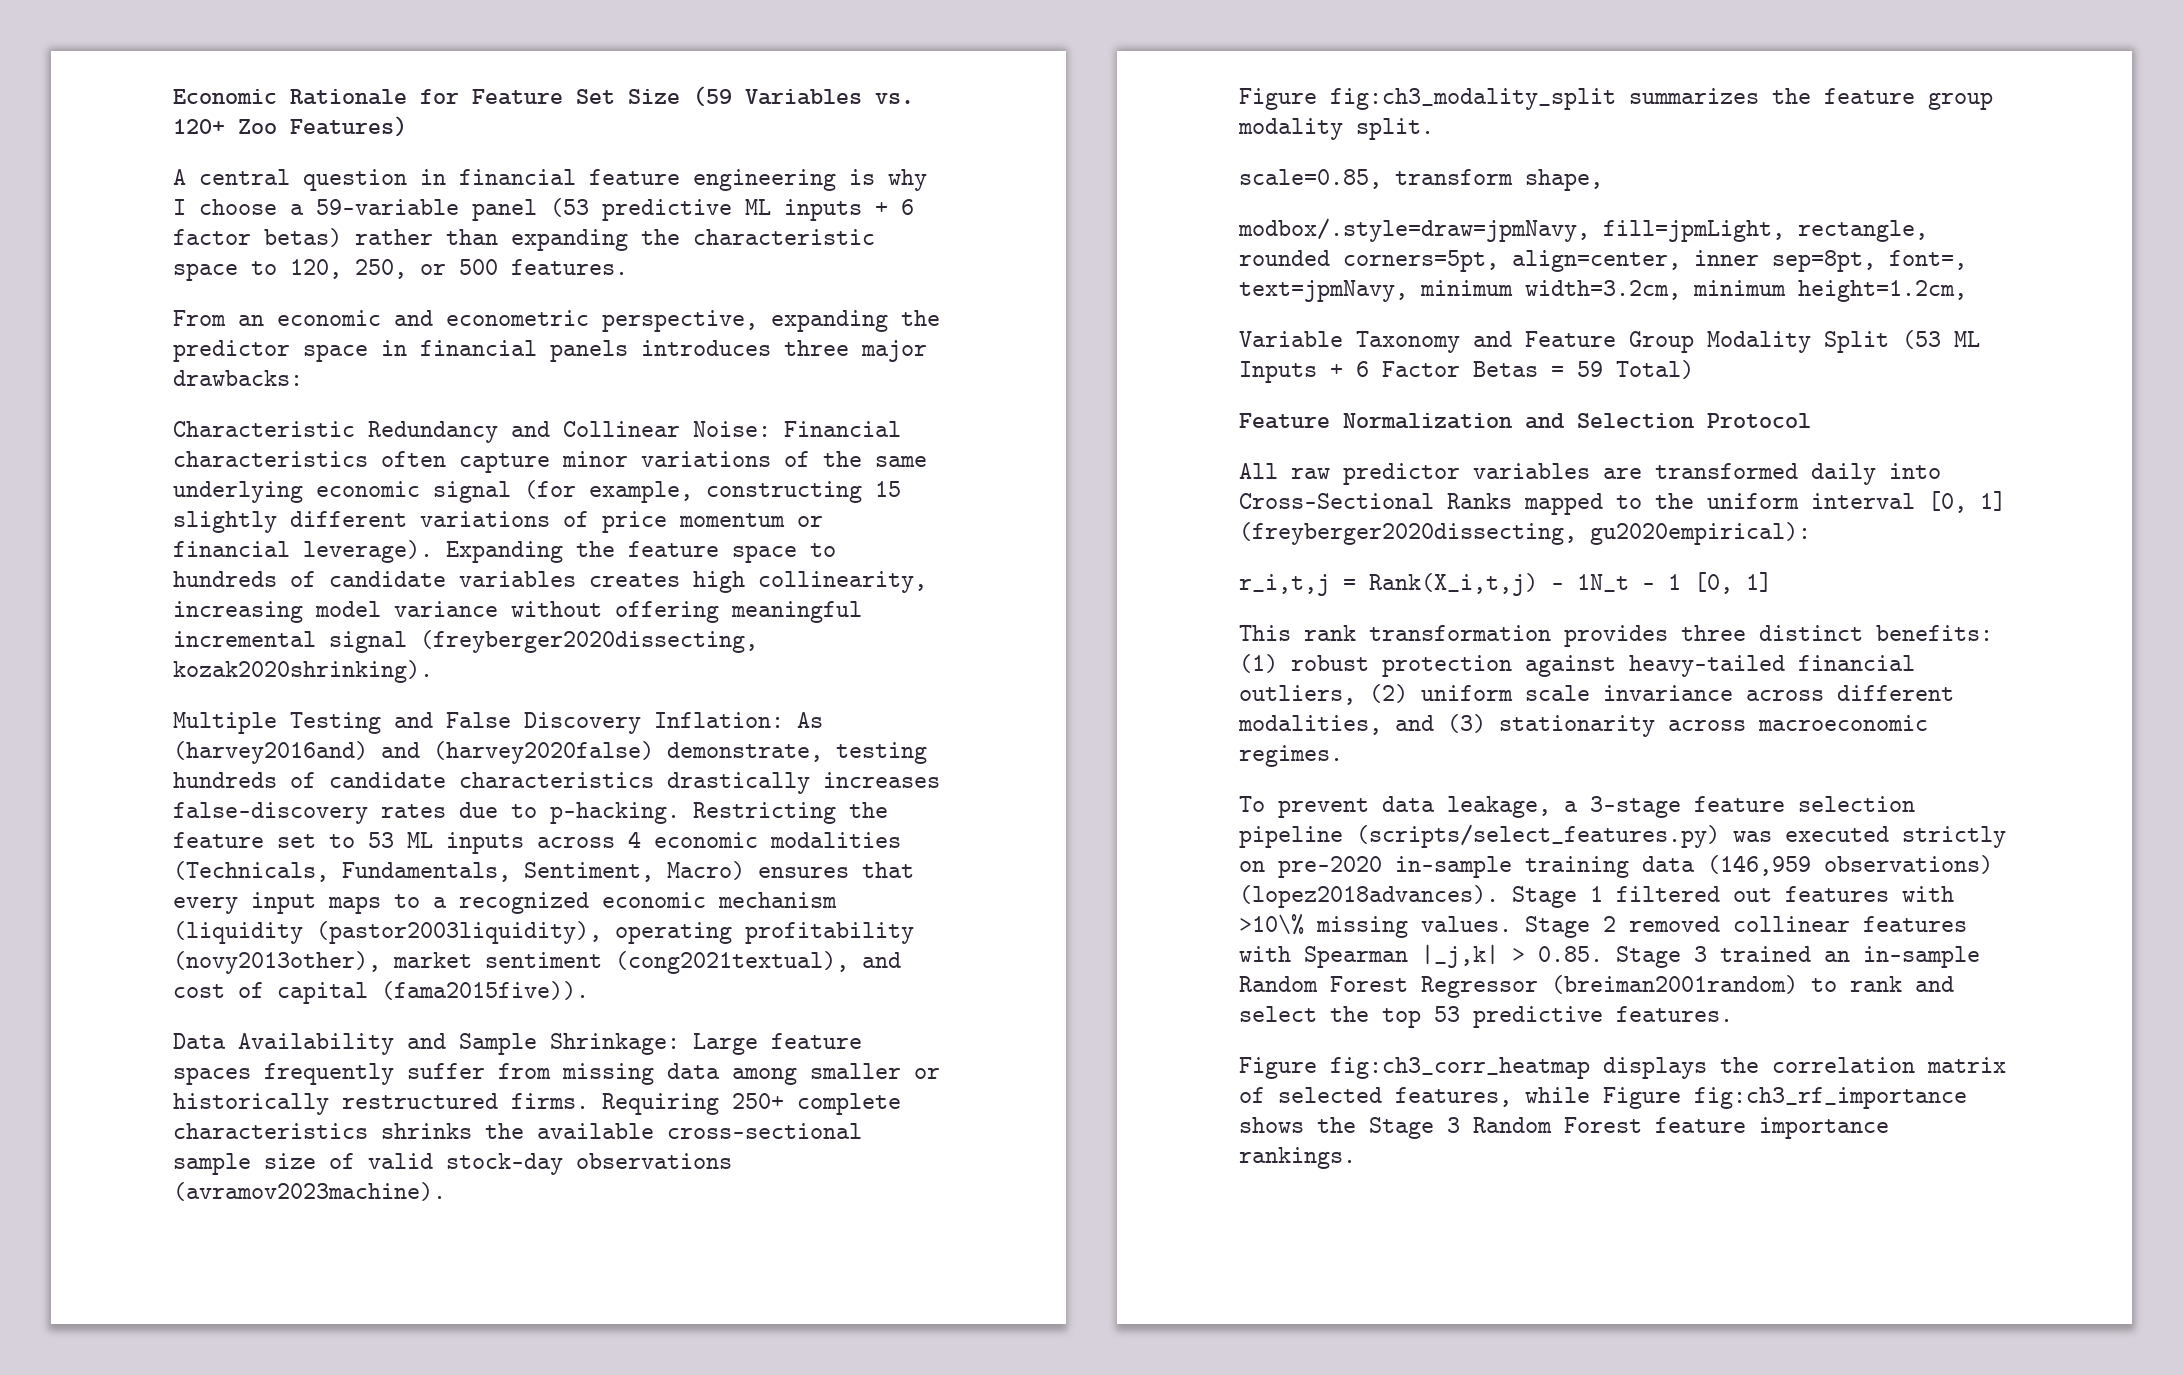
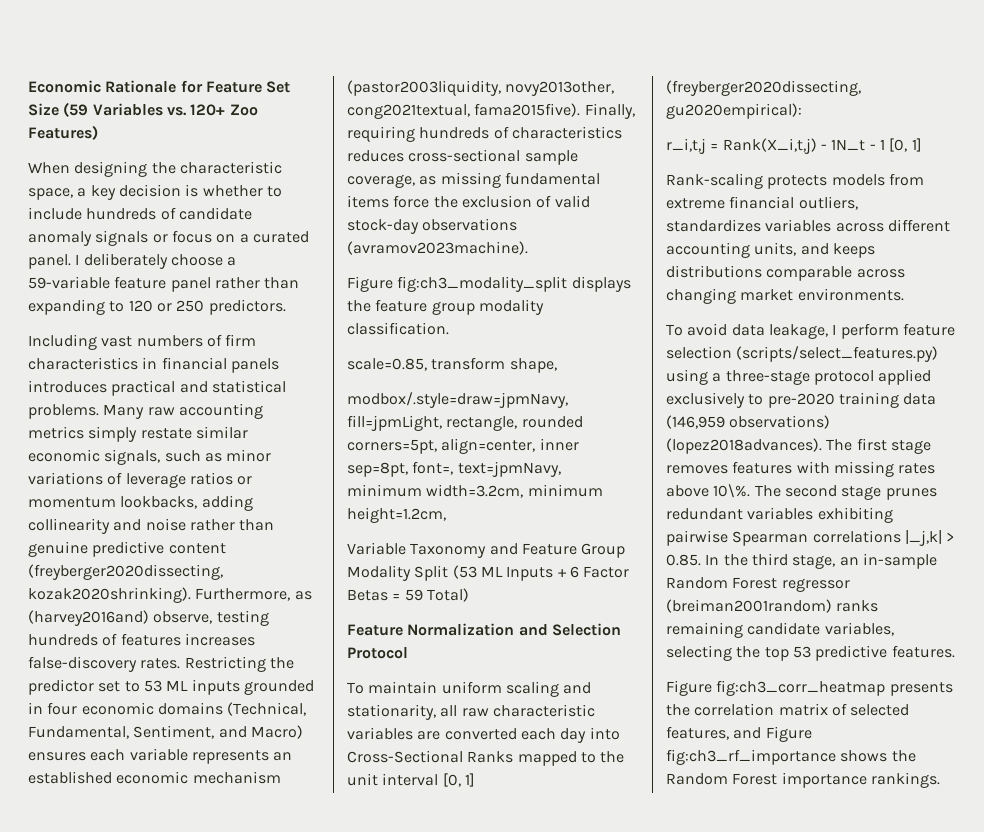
- A central question in financial feature engineering is why I choose a 59-variable panel (53 predictive ML inputs + 6 factor betas) rather than expanding the characteristic space to 120, 250, or 500 features.
- From an economic and econometric perspective, expanding the predictor space in financial panels introduces three major drawbacks:
- Characteristic Redundancy and Collinear Noise: Financial characteristics often capture minor variations of the same underlying economic signal (for example, constructing 15 slightly different variations of price momentum or financial leverage). Expanding the feature space to hundreds of candidate variables creates high collinearity, increasing model variance without offering meaningful incremental signal (freyberger2020dissecting, kozak2020shrinking).
- Multiple Testing and False Discovery Inflation: As (harvey2016and) and (harvey2020false) demonstrate, testing hundreds of candidate characteristics drastically increases false-discovery rates due to p-hacking.
+ When designing the characteristic space, a key decision is whether to include hundreds of candidate anomaly signals or focus on a curated panel. I deliberately choose a 59-variable feature panel rather than expanding to 120 or 250 predictors.
+ Including vast numbers of firm characteristics in financial panels introduces practical and statistical problems. Many raw accounting metrics simply restate similar economic signals, such as minor variations of leverage ratios or momentum lookbacks, adding collinearity and noise rather than genuine predictive content (freyberger2020dissecting, kozak2020shrinking). Furthermore, as (harvey2016and) observe, testing hundreds of features increases false-discovery rates.
- Restricting the feature set to 53 ML inputs across 4 economic modalities (Technicals, Fundamentals, Sentiment, Macro) ensures that every input maps to a recognized economic mechanism (liquidity (pastor2003liquidity), operating profitability (novy2013other), market sentiment (cong2021textual), and cost of capital (fama2015five)).
- Data Availability and Sample Shrinkage: Large feature spaces frequently suffer from missing data among smaller or historically restructured firms. Requiring 250+ complete characteristics shrinks the available cross-sectional sample size of valid stock-day observations (avramov2023machine).
+ Restricting the predictor set to 53 ML inputs grounded in four economic domains (Technical, Fundamental, Sentiment, and Macro) ensures each variable represents an established economic mechanism (pastor2003liquidity, novy2013other, cong2021textual, fama2015five). Finally, requiring hundreds of characteristics reduces cross-sectional sample coverage, as missing fundamental items force the exclusion of valid stock-day observations (avramov2023machine).
- Figure fig:ch3_modality_split summarizes the feature group modality split.
+ Figure fig:ch3_modality_split displays the feature group modality classification.
- All raw predictor variables are transformed daily into Cross-Sectional Ranks mapped to the uniform interval [0, 1] (freyberger2020dissecting, gu2020empirical):
+ To maintain uniform scaling and stationarity, all raw characteristic variables are converted each day into Cross-Sectional Ranks mapped to the unit interval [0, 1] (freyberger2020dissecting, gu2020empirical):
- This rank transformation provides three distinct benefits: (1) robust protection against heavy-tailed financial outliers, (2) uniform scale invariance across different modalities, and (3) stationarity across macroeconomic regimes.
- To prevent data leakage, a 3-stage feature selection pipeline (scripts/select_features.py) was executed strictly on pre-2020 in-sample training data (146,959 observations) (lopez2018advances).
+ Rank-scaling protects models from extreme financial outliers, standardizes variables across different accounting units, and keeps distributions comparable across changing market environments.
+ To avoid data leakage, I perform feature selection (scripts/select_features.py) using a three-stage protocol applied exclusively to pre-2020 training data (146,959 observations) (lopez2018advances).
- Stage 1 filtered out features with >10\% missing values. Stage 2 removed collinear features with Spearman |_j,k| > 0.85. Stage 3 trained an in-sample Random Forest Regressor (breiman2001random) to rank and select the top 53 predictive features.
+ The first stage removes features with missing rates above 10\%. The second stage prunes redundant variables exhibiting pairwise Spearman correlations |_j,k| > 0.85. In the third stage, an in-sample Random Forest regressor (breiman2001random) ranks remaining candidate variables, selecting the top 53 predictive features.
- Figure fig:ch3_corr_heatmap displays the correlation matrix of selected features, while Figure fig:ch3_rf_importance shows the Stage 3 Random Forest feature importance rankings.
+ Figure fig:ch3_corr_heatmap presents the correlation matrix of selected features, and Figure fig:ch3_rf_importance shows the Random Forest importance rankings.

